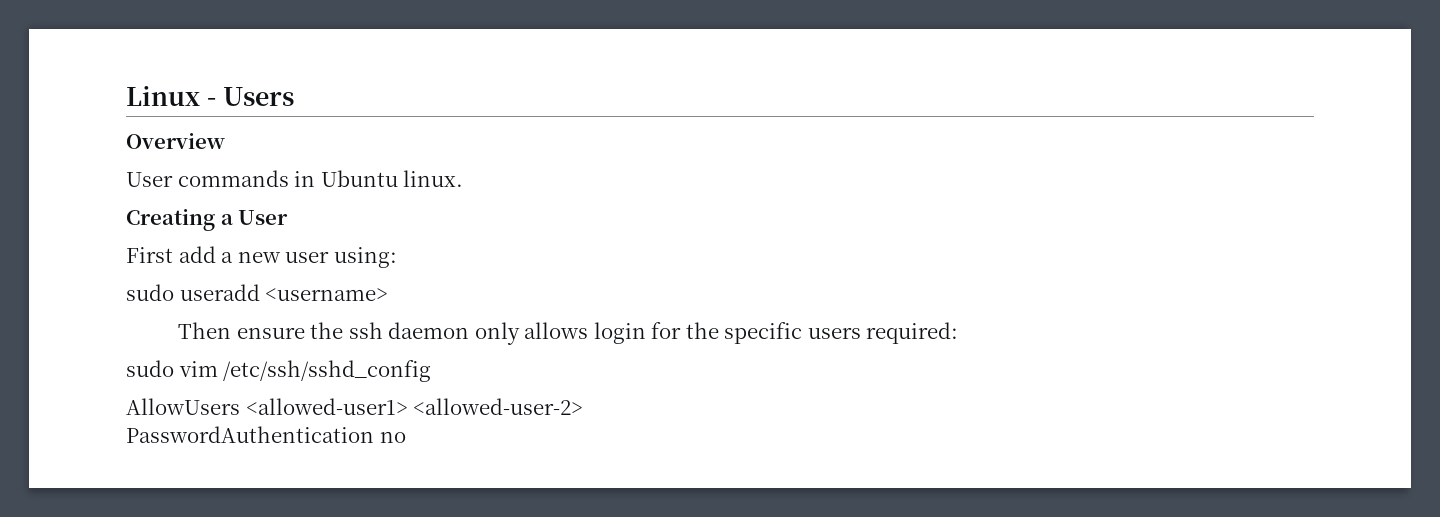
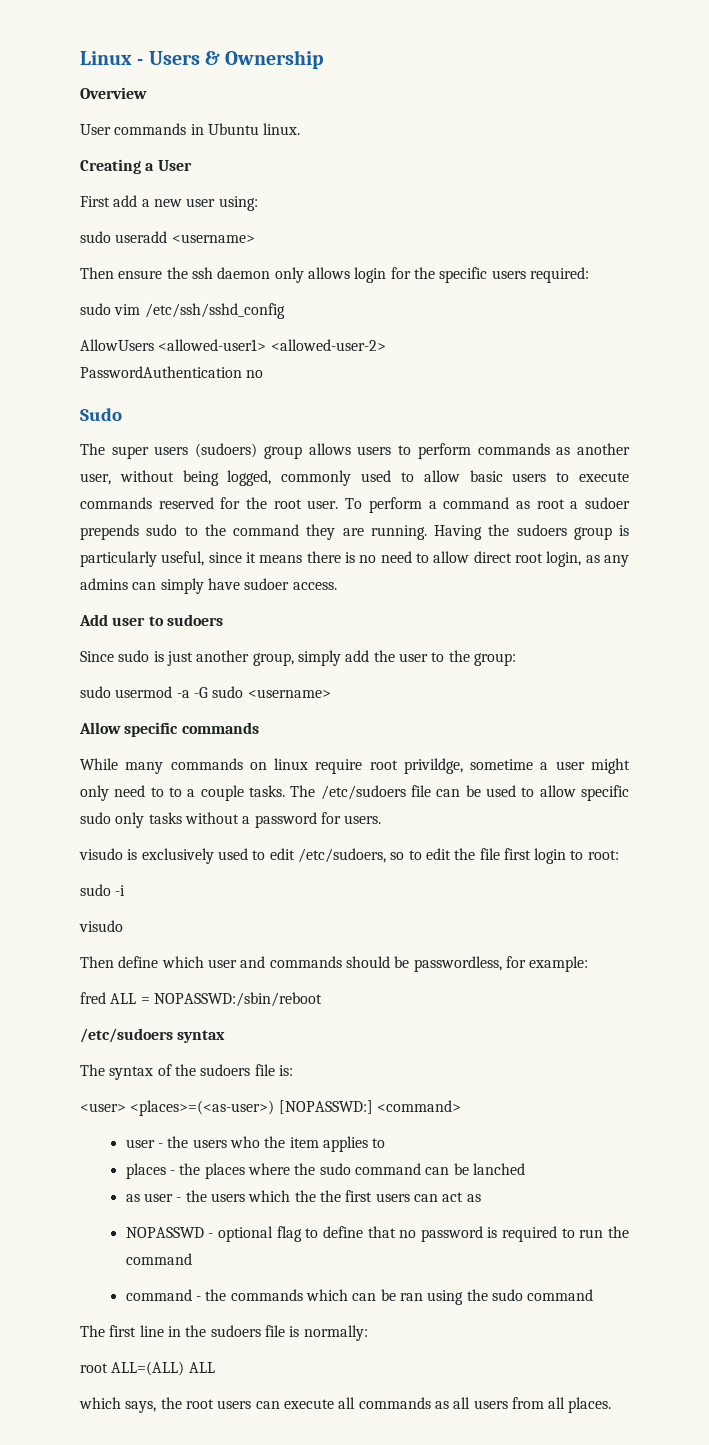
- Linux - Users
+ Linux - Users & Ownership
+ Sudo
+ The super users (sudoers) group allows users to perform commands as another user, without being logged, commonly used to allow basic users to execute commands reserved for the root user. To perform a command as root a sudoer prepends sudo to the command they are running. Having the sudoers group is particularly useful, since it means there is no need to allow direct root login, as any admins can simply have sudoer access.
+ Add user to sudoers
+ Since sudo is just another group, simply add the user to the group:
+ sudo usermod -a -G sudo <username>
+ Allow specific commands
+ While many commands on linux require root privildge, sometime a user might only need to to a couple tasks. The /etc/sudoers file can be used to allow specific sudo only tasks without a password for users.
+ visudo is exclusively used to edit /etc/sudoers, so to edit the file first login to root:
+ sudo -i
+ visudo
+ Then define which user and commands should be passwordless, for example:
+ fred ALL = NOPASSWD:/sbin/reboot
+ /etc/sudoers syntax
+ The syntax of the sudoers file is:
+ <user> <places>=(<as-user>) [NOPASSWD:] <command>
+ user - the users who the item applies to
+ places - the places where the sudo command can be lanched
+ as user - the users which the the first users can act as
+ NOPASSWD - optional flag to define that no password is required to run the command
+ command - the commands which can be ran using the sudo command
+ The first line in the sudoers file is normally:
+ root ALL=(ALL) ALL
+ which says, the root users can execute all commands as all users from all places.

